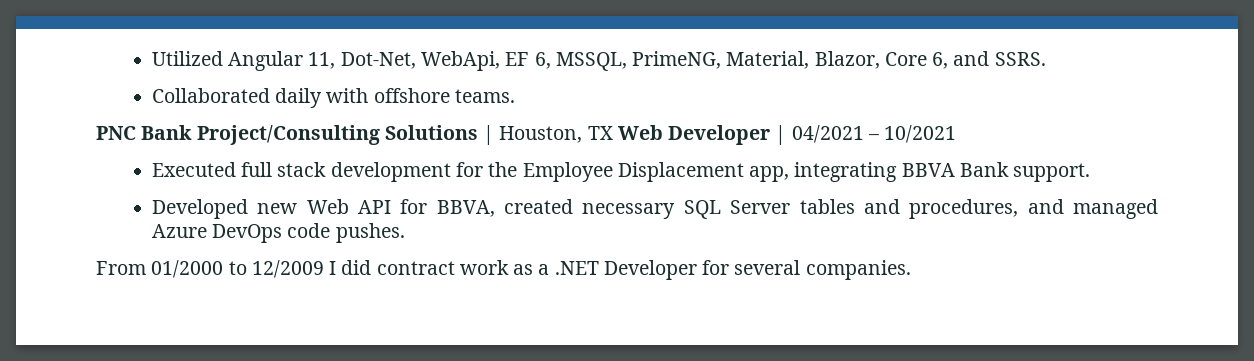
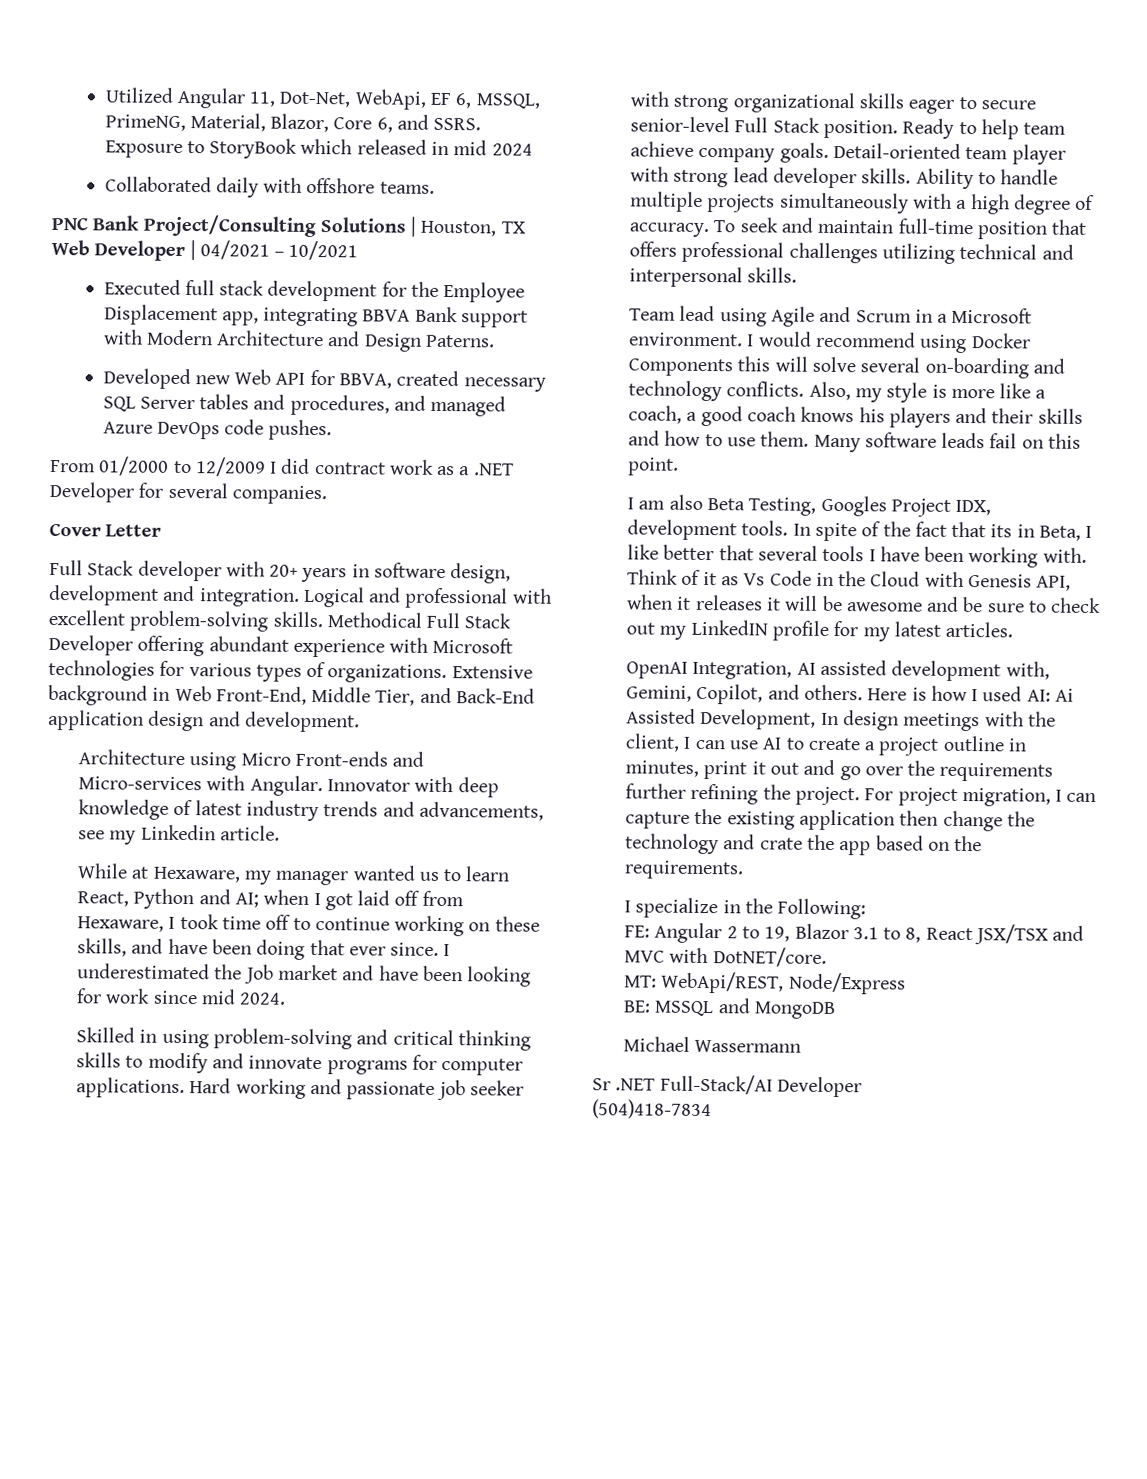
+ Exposure to StoryBook which released in mid 2024
- Executed full stack development for the Employee Displacement app, integrating BBVA Bank support.
+ Executed full stack development for the Employee Displacement app, integrating BBVA Bank support with Modern Architecture and Design Paterns.
+ Cover Letter
+ Full Stack developer with 20+ years in software design, development and integration. Logical and professional with excellent problem-solving skills. Methodical Full Stack Developer offering abundant experience with Microsoft technologies for various types of organizations. Extensive background in Web Front-End, Middle Tier, and Back-End application design and development.
+ Architecture using Micro Front-ends and Micro-services with Angular. Innovator with deep knowledge of latest industry trends and advancements, see my Linkedin article.
+ While at Hexaware, my manager wanted us to learn React, Python and AI; when I got laid off from Hexaware, I took time off to continue working on these skills, and have been doing that ever since. I underestimated the Job market and have been looking for work since mid 2024.
+ Skilled in using problem-solving and critical thinking skills to modify and innovate programs for computer applications. Hard working and passionate job seeker with strong organizational skills eager to secure senior-level Full Stack position. Ready to help team achieve company goals. Detail-oriented team player with strong lead developer skills. Ability to handle multiple projects simultaneously with a high degree of accuracy. To seek and maintain full-time position that offers professional challenges utilizing technical and interpersonal skills.
+ Team lead using Agile and Scrum in a Microsoft environment. I would recommend using Docker Components this will solve several on-boarding and technology conflicts. Also, my style is more like a coach, a good coach knows his players and their skills and how to use them. Many software leads fail on this point.
+ I am also Beta Testing, Googles Project IDX, development tools. In spite of the fact that its in Beta, I like better that several tools I have been working with. Think of it as Vs Code in the Cloud with Genesis API, when it releases it will be awesome and be sure to check out my LinkedIN profile for my latest articles.
+ OpenAI Integration, AI assisted development with, Gemini, Copilot, and others. Here is how I used AI: Ai Assisted Development, In design meetings with the client, I can use AI to create a project outline in minutes, print it out and go over the requirements further refining the project. For project migration, I can capture the existing application then change the technology and crate the app based on the requirements.
+ I specialize in the Following:
+ FE: Angular 2 to 19, Blazor 3.1 to 8, React JSX/TSX and MVC with DotNET/core.
+ MT: WebApi/REST, Node/Express
+ BE: MSSQL and MongoDB
+ Michael Wassermann
+ Sr .NET Full-Stack/AI Developer
+ (504)418-7834

